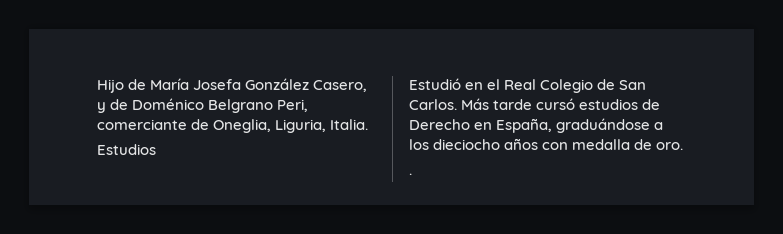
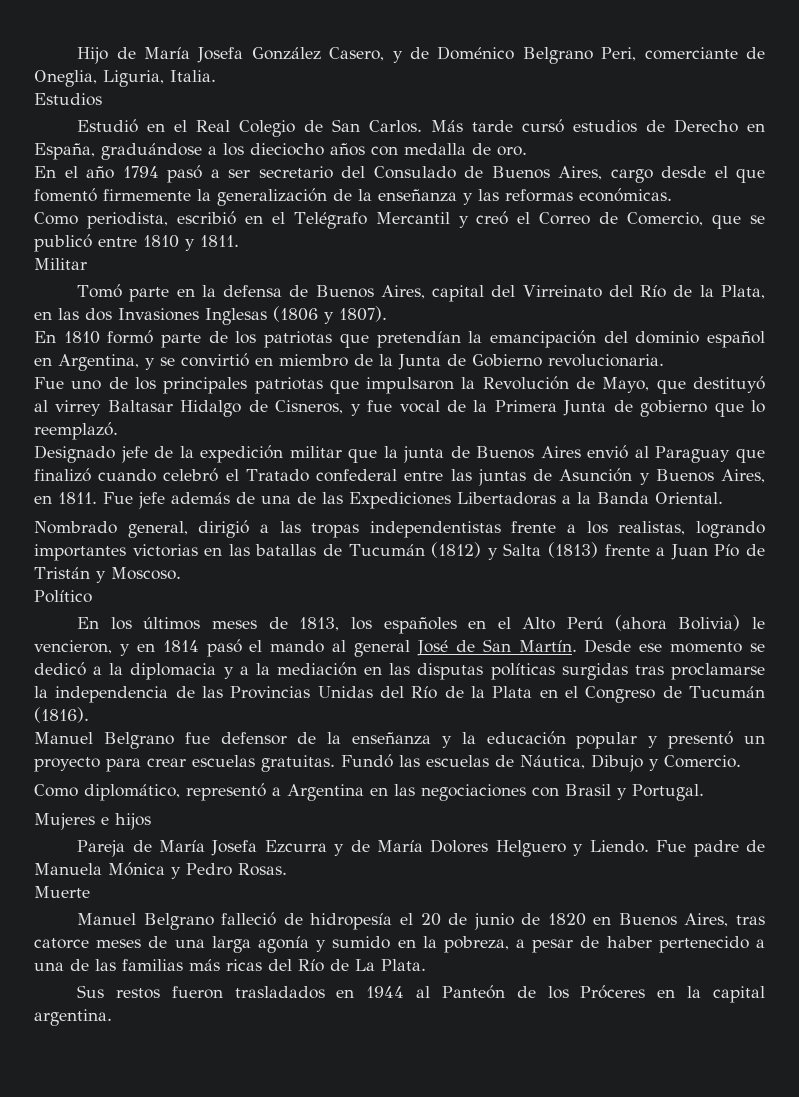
- .
+ En el año 1794 pasó a ser secretario del Consulado de Buenos Aires, cargo desde el que fomentó firmemente la generalización de la enseñanza y las reformas económicas.
+ Como periodista, escribió en el Telégrafo Mercantil y creó el Correo de Comercio, que se publicó entre 1810 y 1811.
+ Militar
+ Tomó parte en la defensa de Buenos Aires, capital del Virreinato del Río de la Plata, en las dos Invasiones Inglesas (1806 y 1807).
+ En 1810 formó parte de los patriotas que pretendían la emancipación del dominio español en Argentina, y se convirtió en miembro de la Junta de Gobierno revolucionaria.
+ Fue uno de los principales patriotas que impulsaron la Revolución de Mayo, que destituyó al virrey Baltasar Hidalgo de Cisneros, y fue vocal de la Primera Junta de gobierno que lo reemplazó.
+ Designado jefe de la expedición militar que la junta de Buenos Aires envió al Paraguay que finalizó cuando celebró el Tratado confederal entre las juntas de Asunción y Buenos Aires, en 1811. Fue jefe además de una de las Expediciones Libertadoras a la Banda Oriental.
+ Nombrado general, dirigió a las tropas independentistas frente a los realistas, logrando importantes victorias en las batallas de Tucumán (1812) y Salta (1813) frente a Juan Pío de Tristán y Moscoso.
+ Político
+ En los últimos meses de 1813, los españoles en el Alto Perú (ahora Bolivia) le vencieron, y en 1814 pasó el mando al general José de San Martín. Desde ese momento se dedicó a la diplomacia y a la mediación en las disputas políticas surgidas tras proclamarse la independencia de las Provincias Unidas del Río de la Plata en el Congreso de Tucumán (1816).
+ Manuel Belgrano fue defensor de la enseñanza y la educación popular y presentó un proyecto para crear escuelas gratuitas. Fundó las escuelas de Náutica, Dibujo y Comercio.
+ Como diplomático, representó a Argentina en las negociaciones con Brasil y Portugal.
+ Mujeres e hijos
+ Pareja de María Josefa Ezcurra y de María Dolores Helguero y Liendo. Fue padre de Manuela Mónica y Pedro Rosas.
+ Muerte
+ Manuel Belgrano falleció de hidropesía el 20 de junio de 1820 en Buenos Aires, tras catorce meses de una larga agonía y sumido en la pobreza, a pesar de haber pertenecido a una de las familias más ricas del Río de La Plata.
+ Sus restos fueron trasladados en 1944 al Panteón de los Próceres en la capital argentina.

